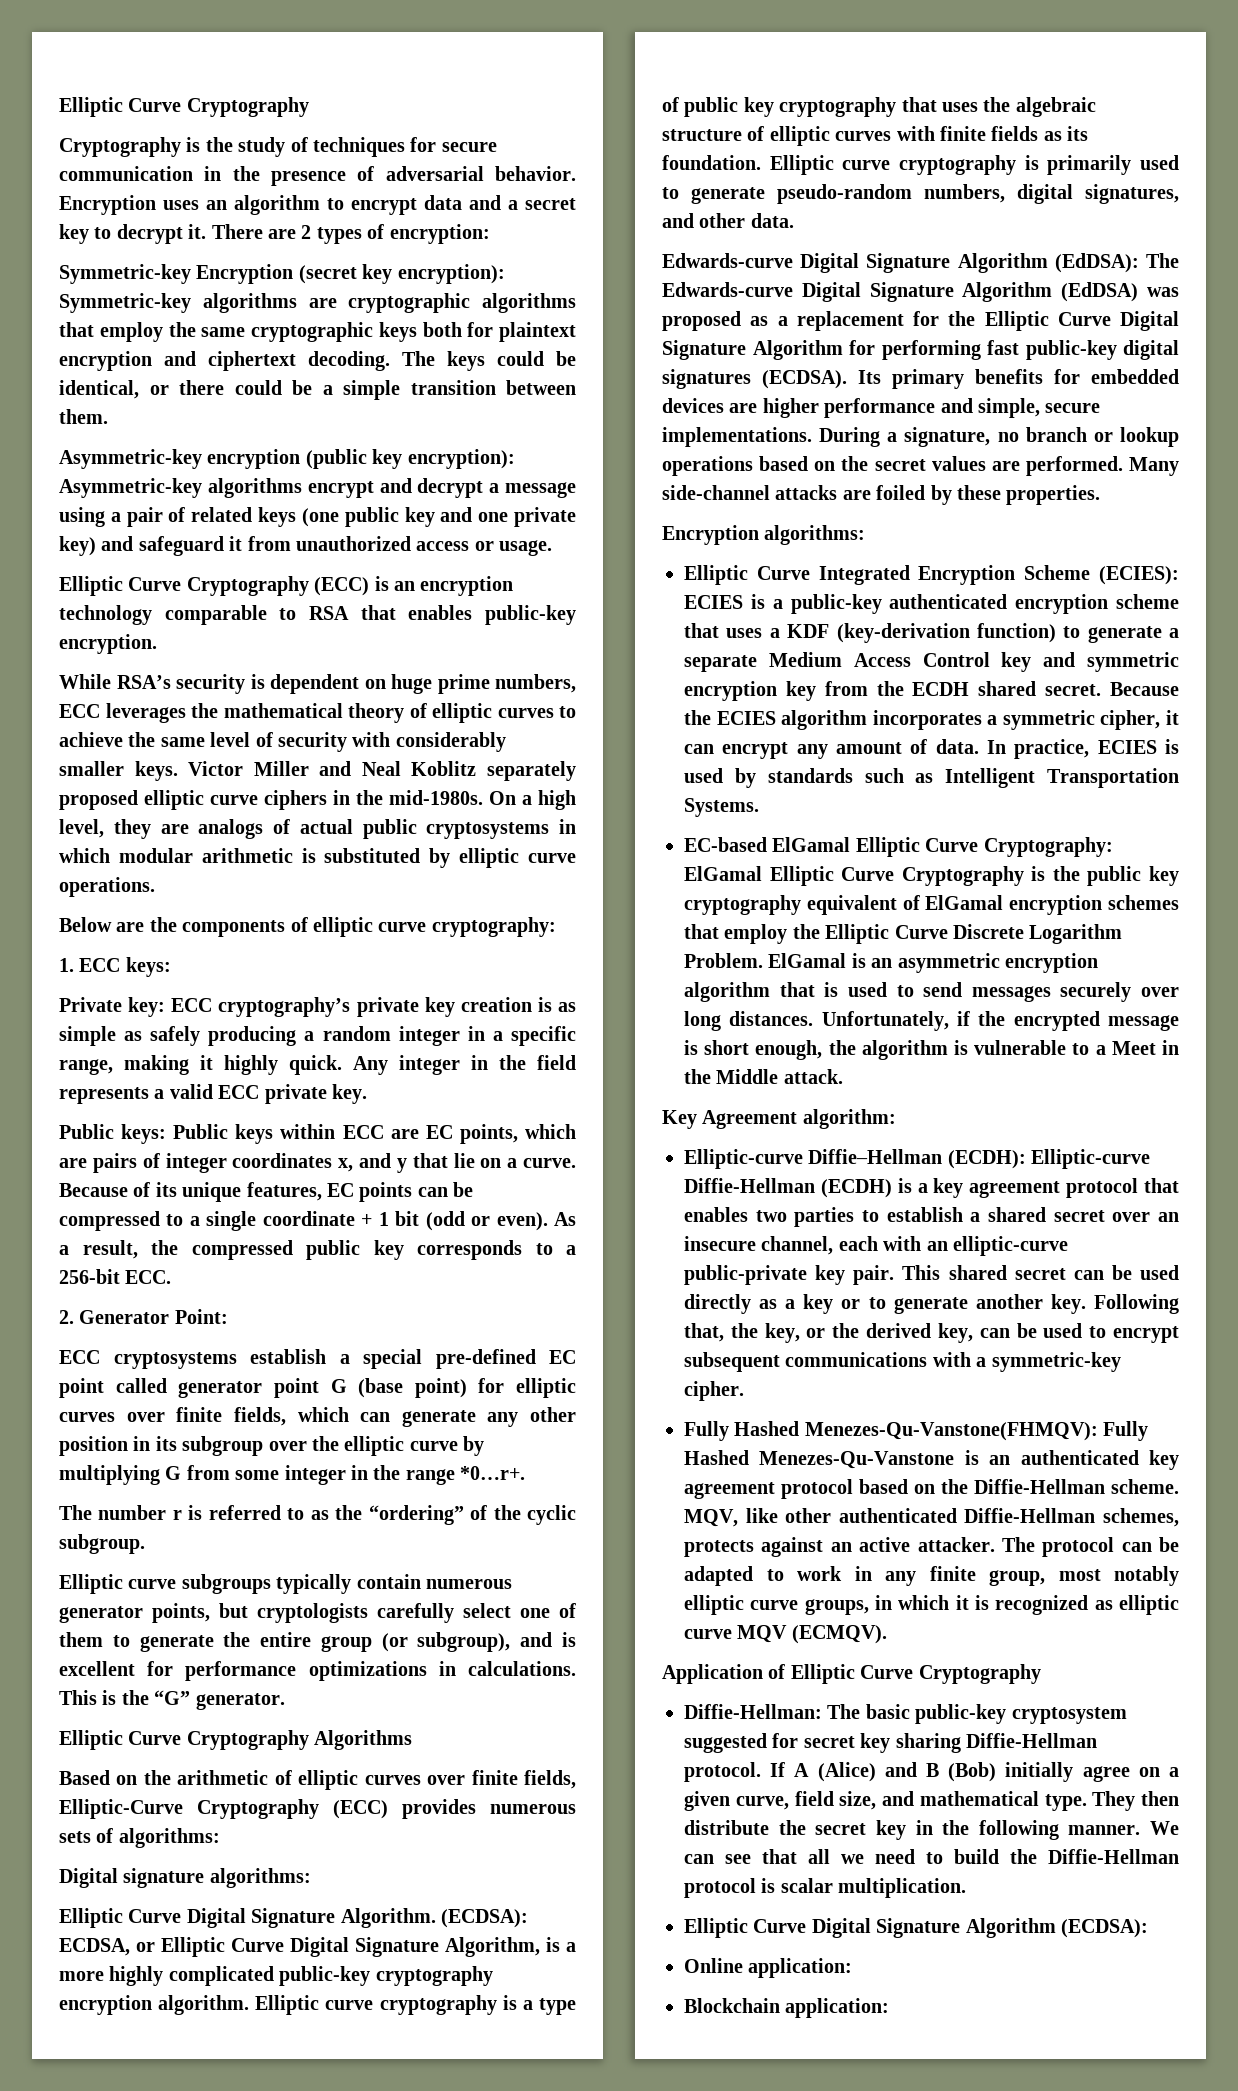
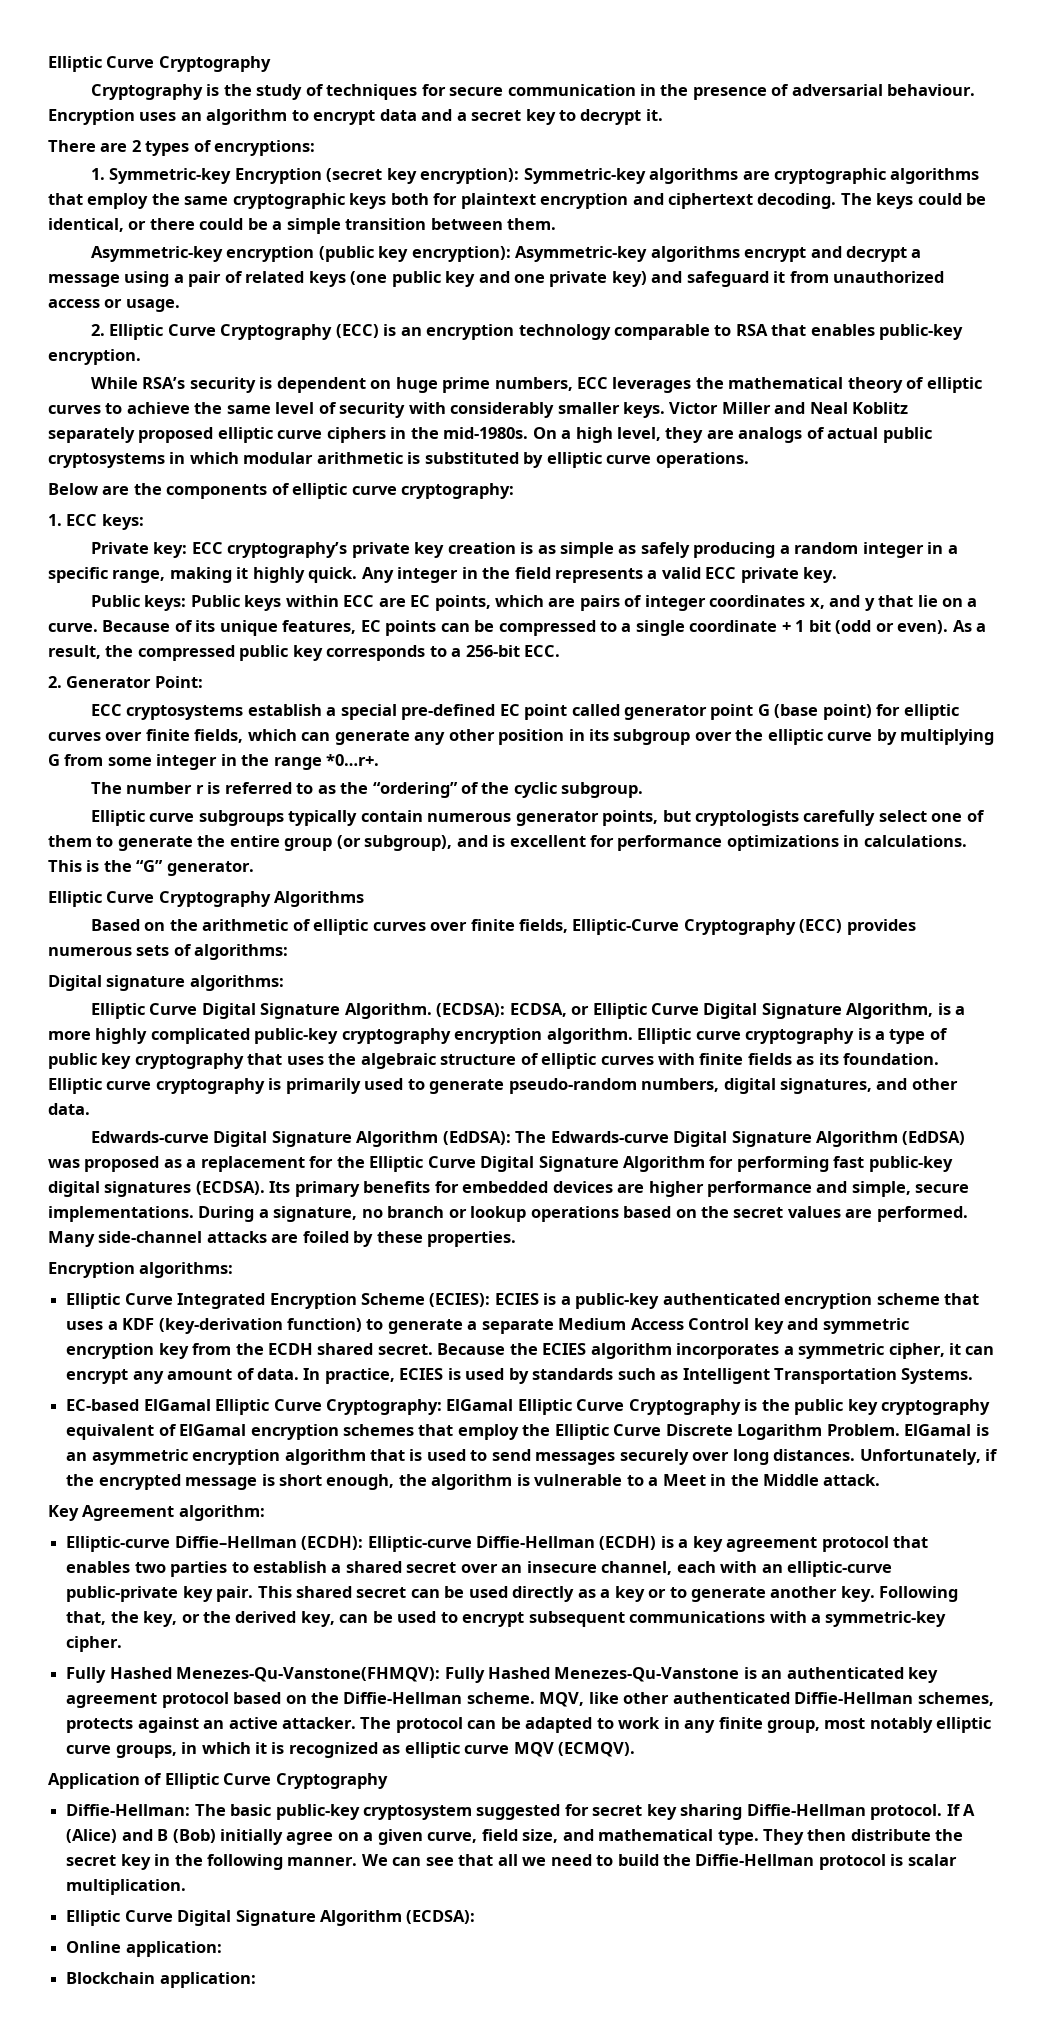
- Cryptography is the study of techniques for secure communication in the presence of adversarial behavior.
+ Cryptography is the study of techniques for secure communication in the presence of adversarial behaviour.
- Encryption uses an algorithm to encrypt data and a secret key to decrypt it. There are 2 types of encryption:
- Symmetric-key Encryption (secret key encryption): Symmetric-key algorithms are cryptographic algorithms that employ the same cryptographic keys both for plaintext encryption and ciphertext decoding.
+ Encryption uses an algorithm to encrypt data and a secret key to decrypt it.
+ There are 2 types of encryptions:
+ 1. Symmetric-key Encryption (secret key encryption): Symmetric-key algorithms are cryptographic algorithms that employ the same cryptographic keys both for plaintext encryption and ciphertext decoding.
- Elliptic Curve Cryptography (ECC) is an encryption technology comparable to RSA that enables public-key encryption.
+ 2. Elliptic Curve Cryptography (ECC) is an encryption technology comparable to RSA that enables public-key encryption.

